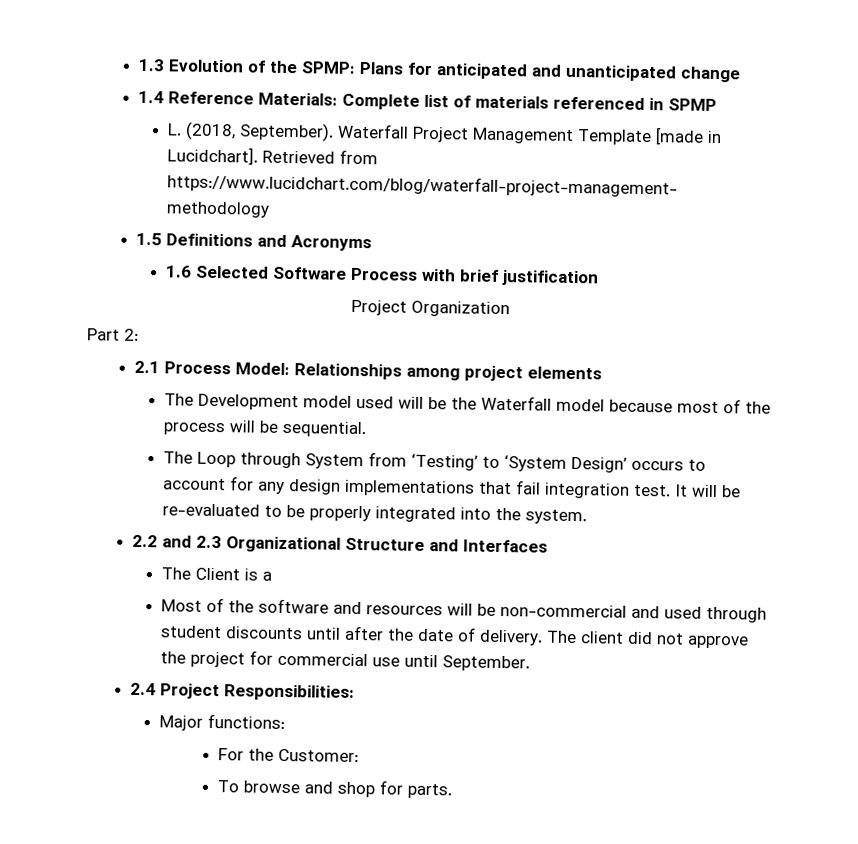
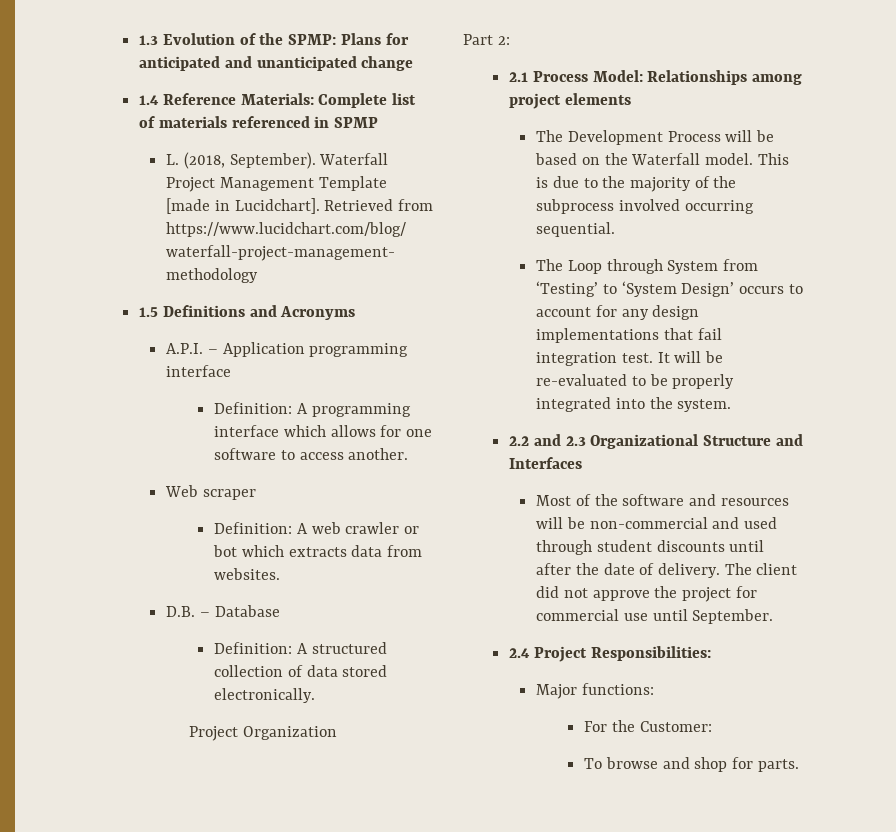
- 1.6 Selected Software Process with brief justification
+ A.P.I. – Application programming interface
+ Definition: A programming interface which allows for one software to access another.
+ Web scraper
+ Definition: A web crawler or bot which extracts data from websites.
+ D.B. – Database
+ Definition: A structured collection of data stored electronically.
- The Development model used will be the Waterfall model because most of the process will be sequential.
+ The Development Process will be based on the Waterfall model. This is due to the majority of the subprocess involved occurring sequential.
- The Client is a

